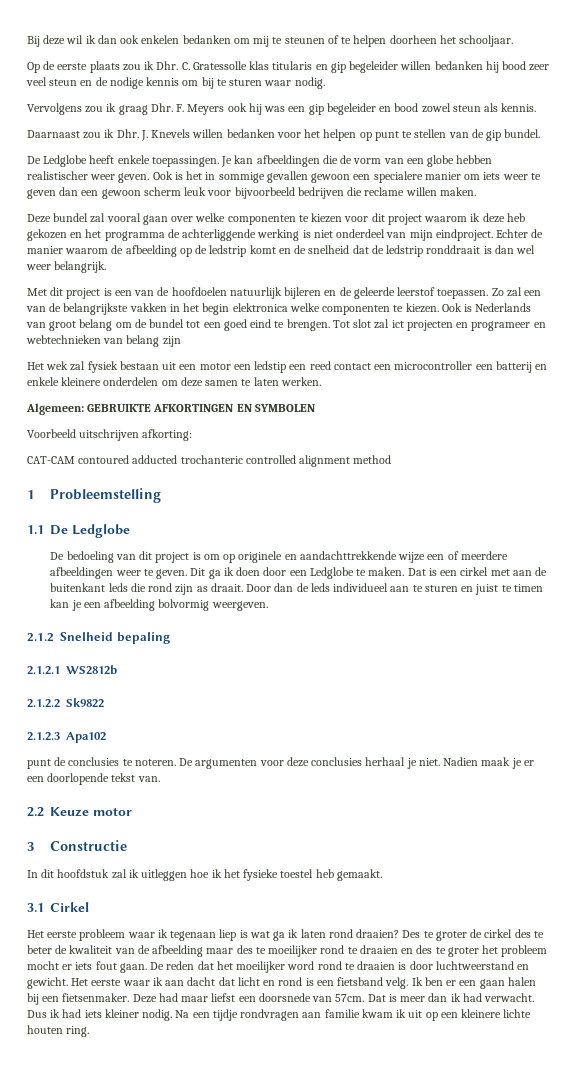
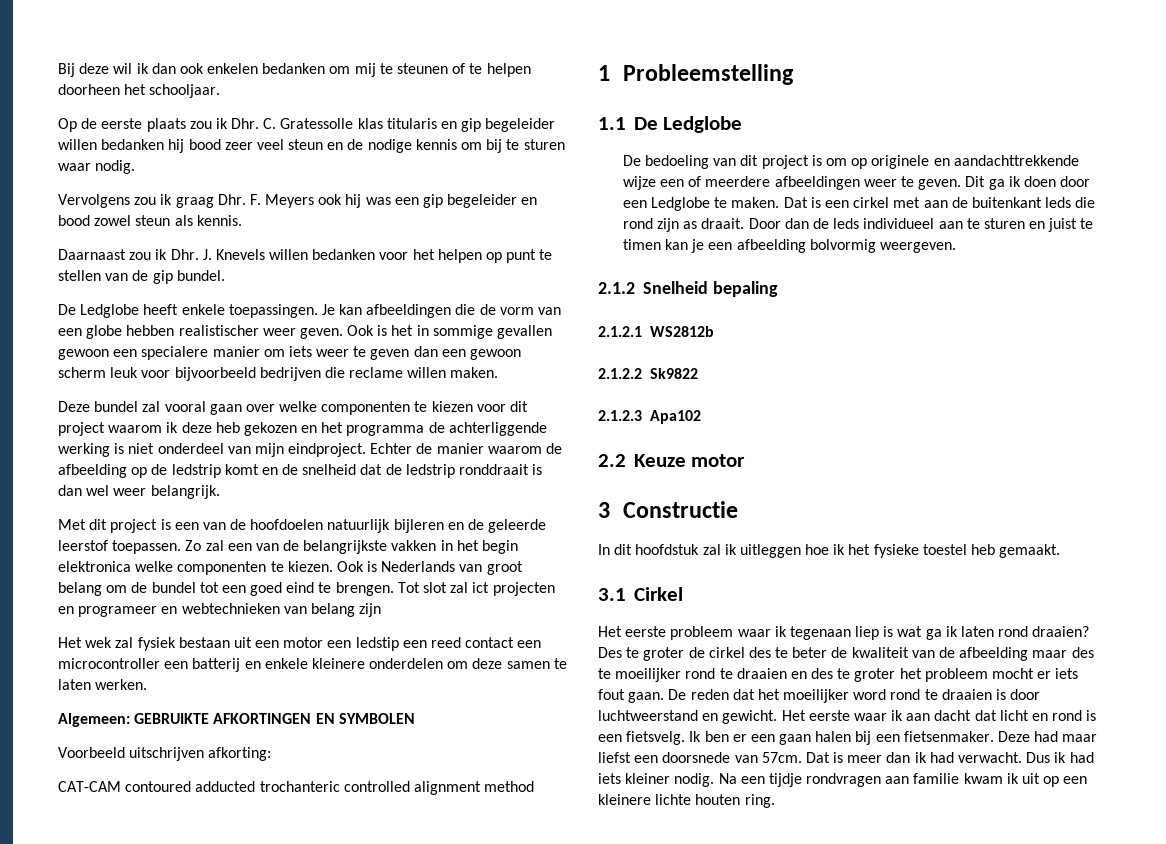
- punt de conclusies te noteren. De argumenten voor deze conclusies herhaal je niet. Nadien maak je er een doorlopende tekst van.
- Het eerste waar ik aan dacht dat licht en rond is een fietsband velg.
+ Het eerste waar ik aan dacht dat licht en rond is een fietsvelg.

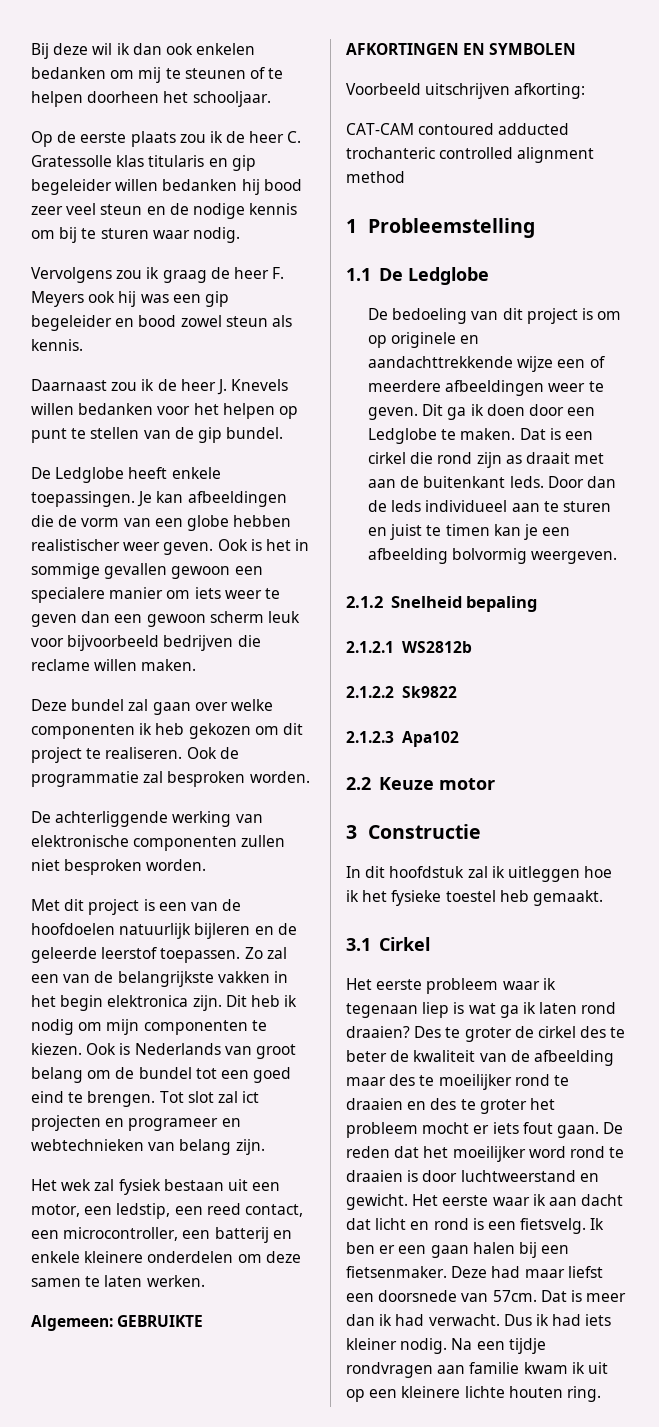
- Op de eerste plaats zou ik Dhr. C. Gratessolle klas titularis en gip begeleider willen bedanken hij bood zeer veel steun en de nodige kennis om bij te sturen waar nodig.
+ Op de eerste plaats zou ik de heer C. Gratessolle klas titularis en gip begeleider willen bedanken hij bood zeer veel steun en de nodige kennis om bij te sturen waar nodig.
- Vervolgens zou ik graag Dhr. F. Meyers ook hij was een gip begeleider en bood zowel steun als kennis.
+ Vervolgens zou ik graag de heer F. Meyers ook hij was een gip begeleider en bood zowel steun als kennis.
- Daarnaast zou ik Dhr. J. Knevels willen bedanken voor het helpen op punt te stellen van de gip bundel.
+ Daarnaast zou ik de heer J. Knevels willen bedanken voor het helpen op punt te stellen van de gip bundel.
- Deze bundel zal vooral gaan over welke componenten te kiezen voor dit project waarom ik deze heb gekozen en het programma de achterliggende werking is niet onderdeel van mijn eindproject. Echter de manier waarom de afbeelding op de ledstrip komt en de snelheid dat de ledstrip ronddraait is dan wel weer belangrijk.
+ Deze bundel zal gaan over welke componenten ik heb gekozen om dit project te realiseren. Ook de programmatie zal besproken worden.
+ De achterliggende werking van elektronische componenten zullen niet besproken worden.
- Zo zal een van de belangrijkste vakken in het begin elektronica welke componenten te kiezen.
+ Zo zal een van de belangrijkste vakken in het begin elektronica zijn. Dit heb ik nodig om mijn componenten te kiezen.
- Tot slot zal ict projecten en programeer en webtechnieken van belang zijn
+ Tot slot zal ict projecten en programeer en webtechnieken van belang zijn.
- Het wek zal fysiek bestaan uit een motor een ledstip een reed contact een microcontroller een batterij en enkele kleinere onderdelen om deze samen te laten werken.
+ Het wek zal fysiek bestaan uit een motor, een ledstip, een reed contact, een microcontroller, een batterij en enkele kleinere onderdelen om deze samen te laten werken.
- Dat is een cirkel met aan de buitenkant leds die rond zijn as draait.
+ Dat is een cirkel die rond zijn as draait met aan de buitenkant leds.

